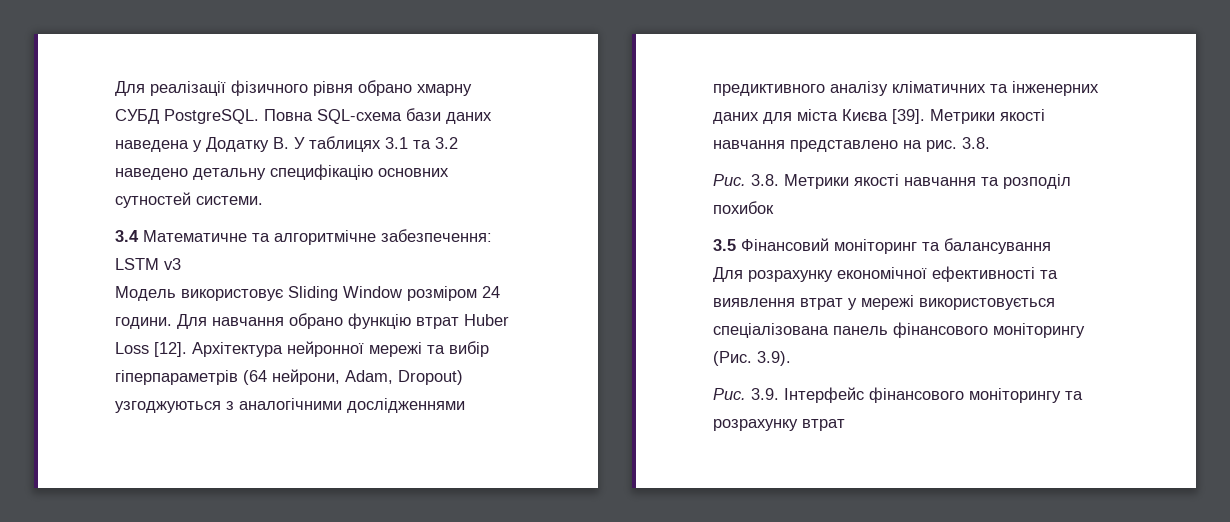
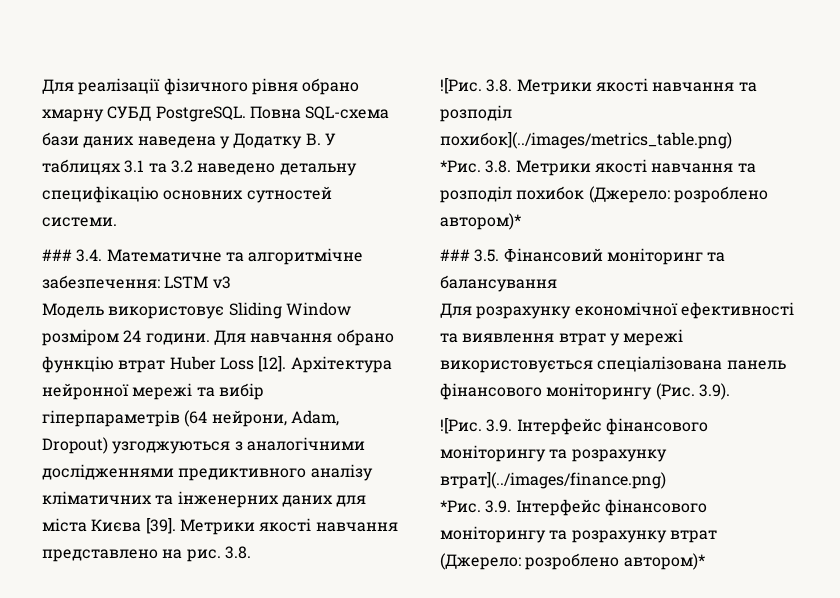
- 3.4 Математичне та алгоритмічне забезпечення: LSTM v3
+ ### 3.4. Математичне та алгоритмічне забезпечення: LSTM v3
- Рис. 3.8. Метрики якості навчання та розподіл похибок
- 3.5 Фінансовий моніторинг та балансування
+ ![Рис. 3.8. Метрики якості навчання та розподіл похибок](../images/metrics_table.png)
+ *Рис. 3.8. Метрики якості навчання та розподіл похибок (Джерело: розроблено автором)*
+ ### 3.5. Фінансовий моніторинг та балансування
- Рис. 3.9. Інтерфейс фінансового моніторингу та розрахунку втрат
+ ![Рис. 3.9. Інтерфейс фінансового моніторингу та розрахунку втрат](../images/finance.png)
+ *Рис. 3.9. Інтерфейс фінансового моніторингу та розрахунку втрат (Джерело: розроблено автором)*

